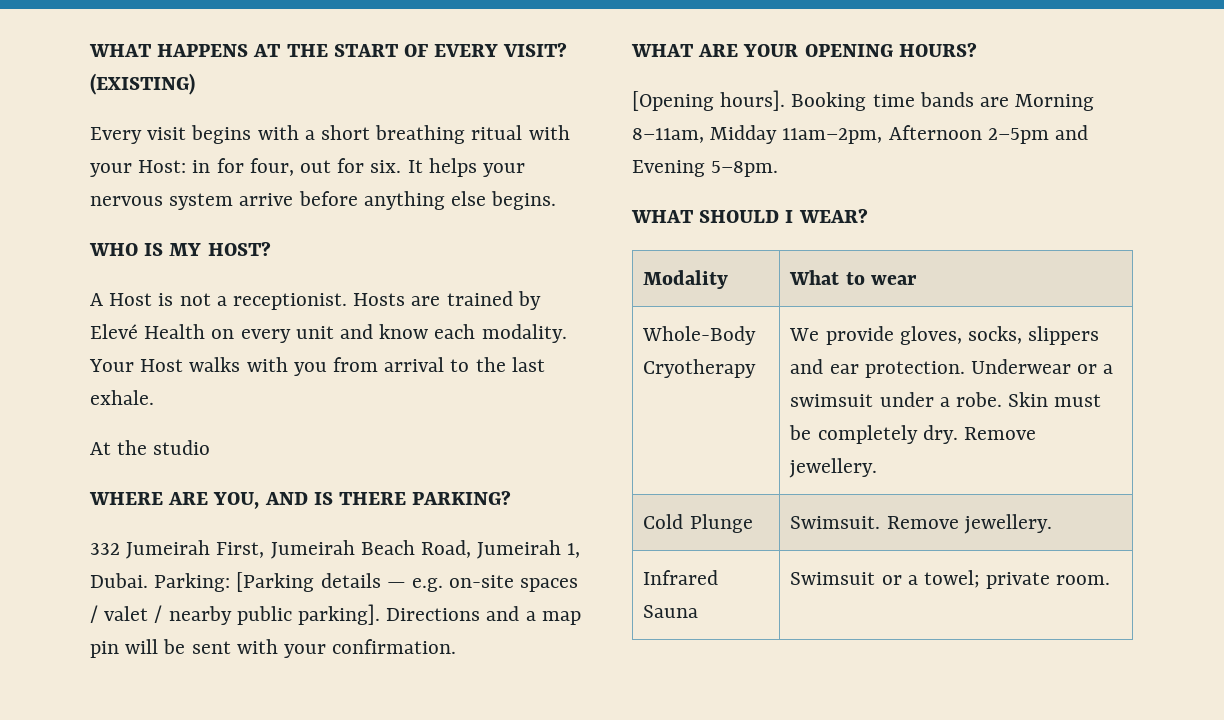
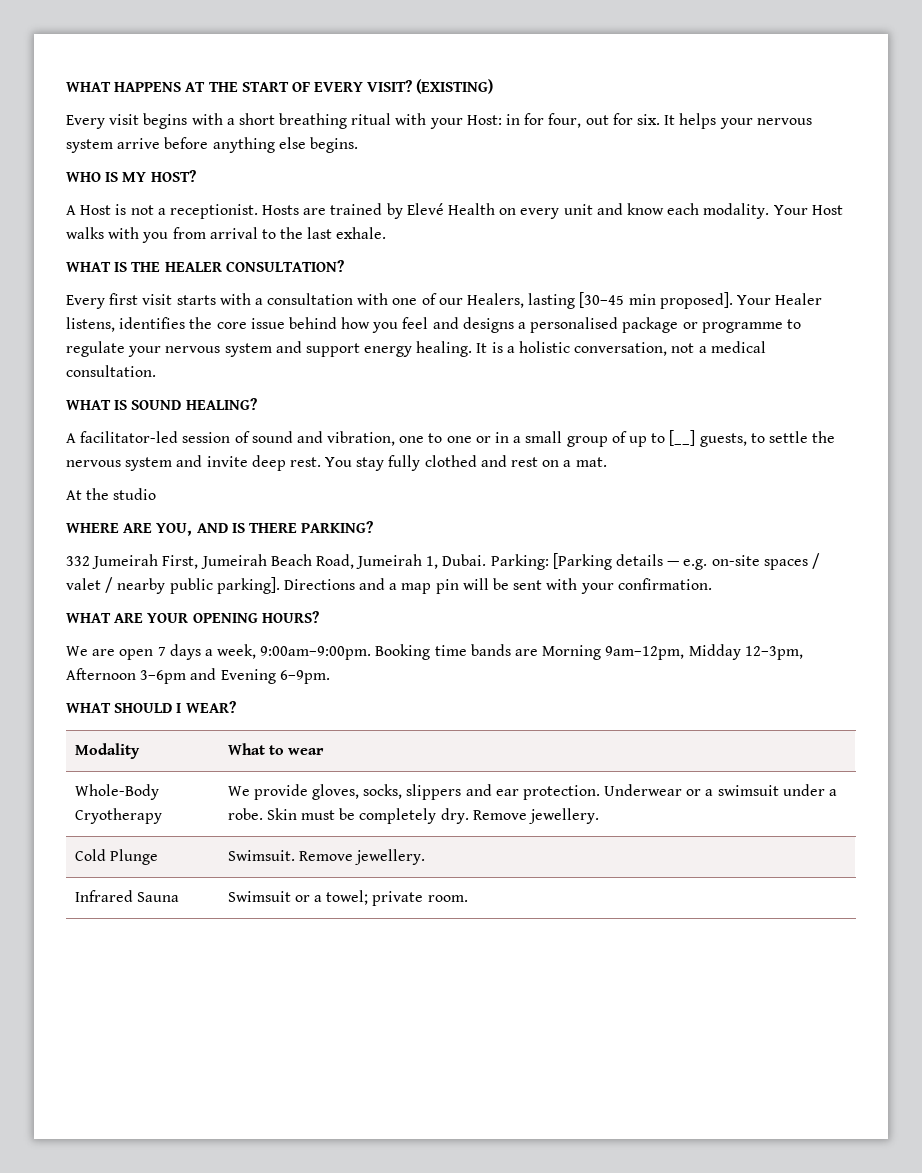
+ WHAT IS THE HEALER CONSULTATION?
+ Every first visit starts with a consultation with one of our Healers, lasting [30–45 min proposed]. Your Healer listens, identifies the core issue behind how you feel and designs a personalised package or programme to regulate your nervous system and support energy healing. It is a holistic conversation, not a medical consultation.
+ WHAT IS SOUND HEALING?
+ A facilitator-led session of sound and vibration, one to one or in a small group of up to [__] guests, to settle the nervous system and invite deep rest. You stay fully clothed and rest on a mat.
- [Opening hours].
+ We are open 7 days a week, 9:00am–9:00pm.
- Booking time bands are Morning 8–11am, Midday 11am–2pm, Afternoon 2–5pm and Evening 5–8pm.
+ Booking time bands are Morning 9am–12pm, Midday 12–3pm, Afternoon 3–6pm and Evening 6–9pm.

